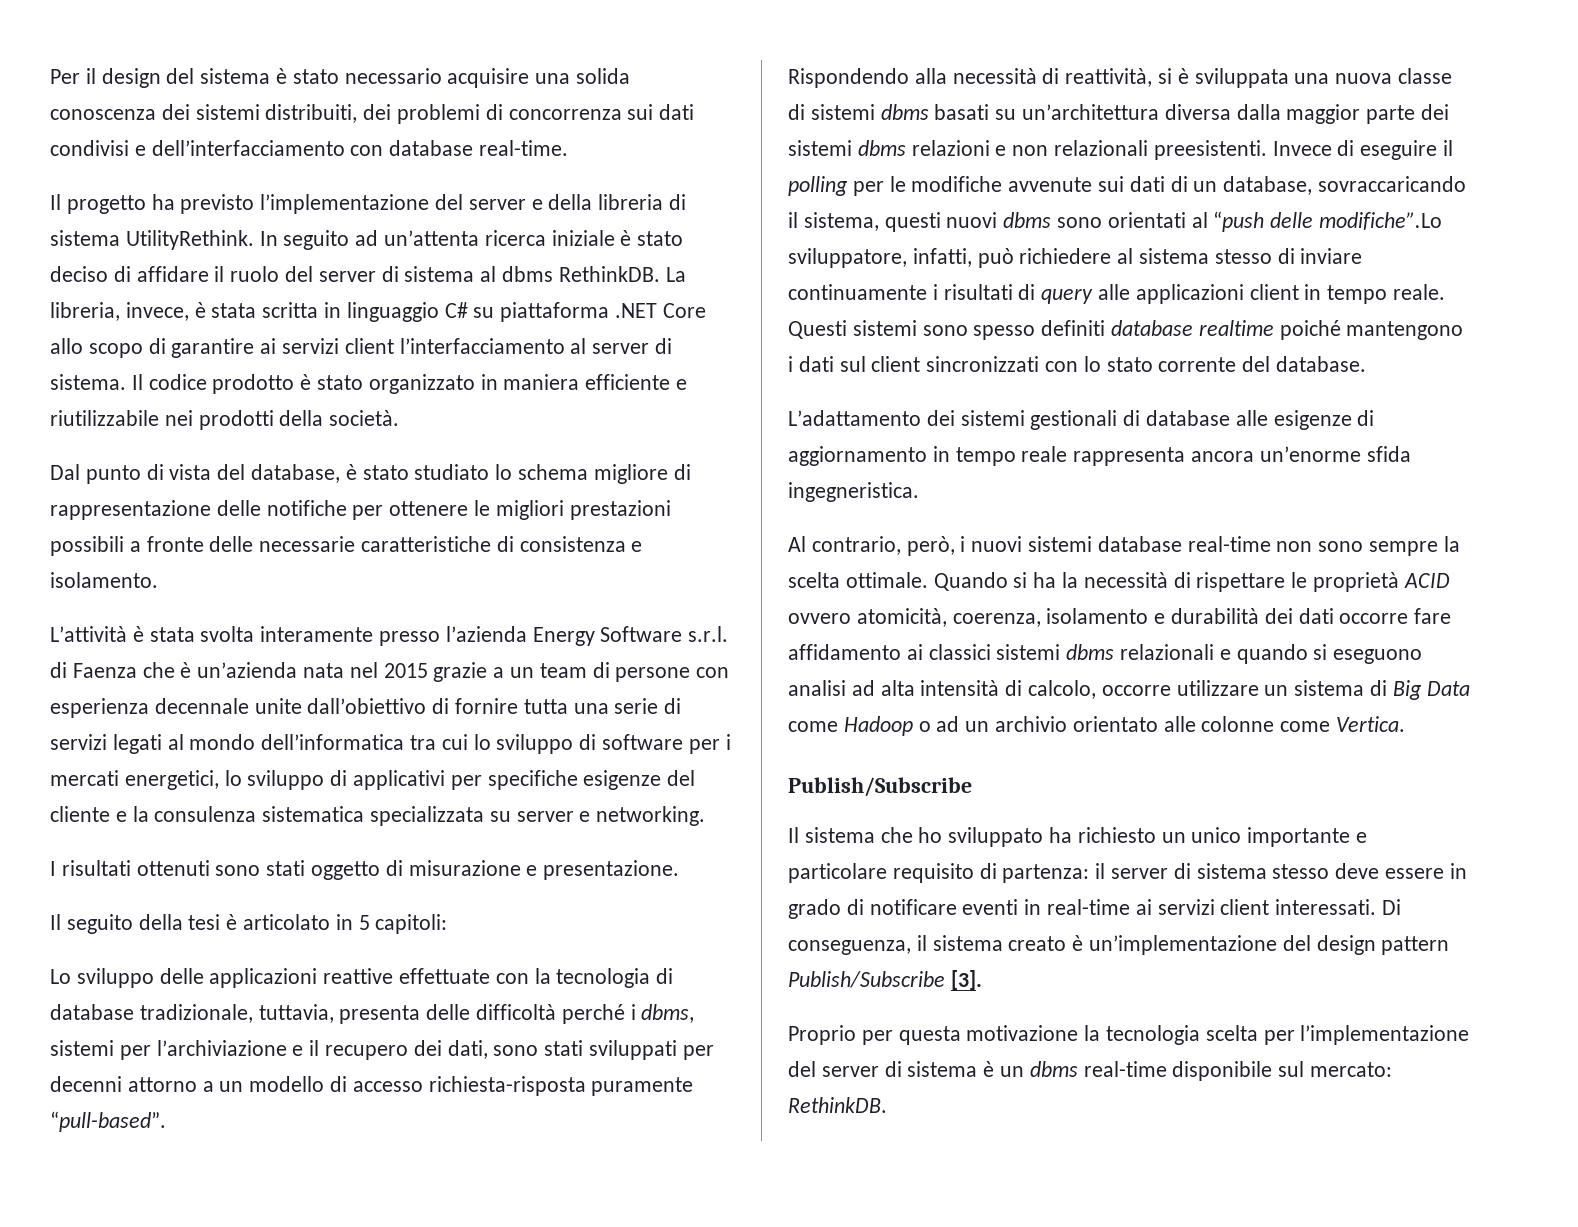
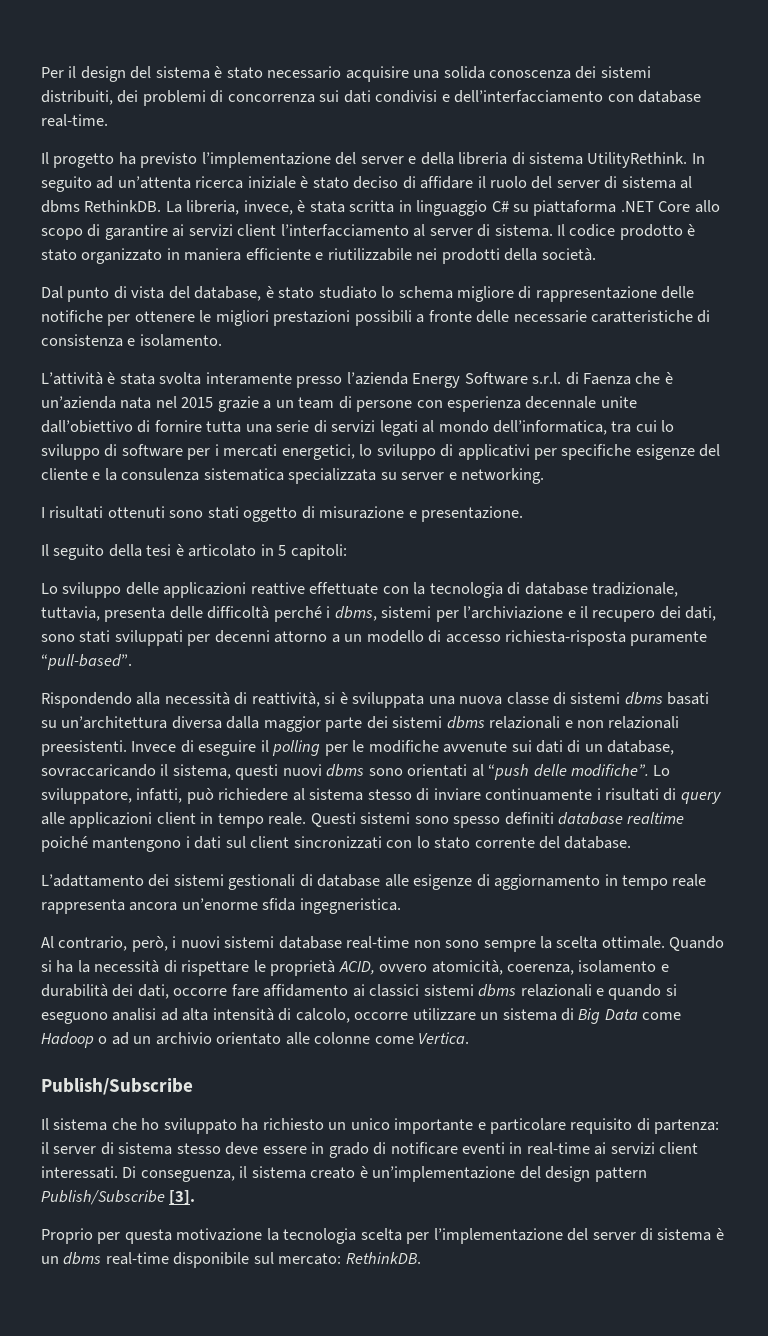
- L’attività è stata svolta interamente presso l’azienda Energy Software s.r.l. di Faenza che è un’azienda nata nel 2015 grazie a un team di persone con esperienza decennale unite dall’obiettivo di fornire tutta una serie di servizi legati al mondo dell’informatica tra cui lo sviluppo di software per i mercati energetici, lo sviluppo di applicativi per specifiche esigenze del cliente e la consulenza sistematica specializzata su server e networking.
+ L’attività è stata svolta interamente presso l’azienda Energy Software s.r.l. di Faenza che è un’azienda nata nel 2015 grazie a un team di persone con esperienza decennale unite dall’obiettivo di fornire tutta una serie di servizi legati al mondo dell’informatica, tra cui lo sviluppo di software per i mercati energetici, lo sviluppo di applicativi per specifiche esigenze del cliente e la consulenza sistematica specializzata su server e networking.
- Rispondendo alla necessità di reattività, si è sviluppata una nuova classe di sistemi dbms basati su un’architettura diversa dalla maggior parte dei sistemi dbms relazioni e non relazionali preesistenti.
+ Rispondendo alla necessità di reattività, si è sviluppata una nuova classe di sistemi dbms basati su un’architettura diversa dalla maggior parte dei sistemi dbms relazionali e non relazionali preesistenti.
- Invece di eseguire il polling per le modifiche avvenute sui dati di un database, sovraccaricando il sistema, questi nuovi dbms sono orientati al “push delle modifiche”.Lo sviluppatore, infatti, può richiedere al sistema stesso di inviare continuamente i risultati di query alle applicazioni client in tempo reale.
+ Invece di eseguire il polling per le modifiche avvenute sui dati di un database, sovraccaricando il sistema, questi nuovi dbms sono orientati al “push delle modifiche”. Lo sviluppatore, infatti, può richiedere al sistema stesso di inviare continuamente i risultati di query alle applicazioni client in tempo reale.
- Quando si ha la necessità di rispettare le proprietà ACID ovvero atomicità, coerenza, isolamento e durabilità dei dati occorre fare affidamento ai classici sistemi dbms relazionali e quando si eseguono analisi ad alta intensità di calcolo, occorre utilizzare un sistema di Big Data come Hadoop o ad un archivio orientato alle colonne come Vertica.
+ Quando si ha la necessità di rispettare le proprietà ACID, ovvero atomicità, coerenza, isolamento e durabilità dei dati, occorre fare affidamento ai classici sistemi dbms relazionali e quando si eseguono analisi ad alta intensità di calcolo, occorre utilizzare un sistema di Big Data come Hadoop o ad un archivio orientato alle colonne come Vertica.

